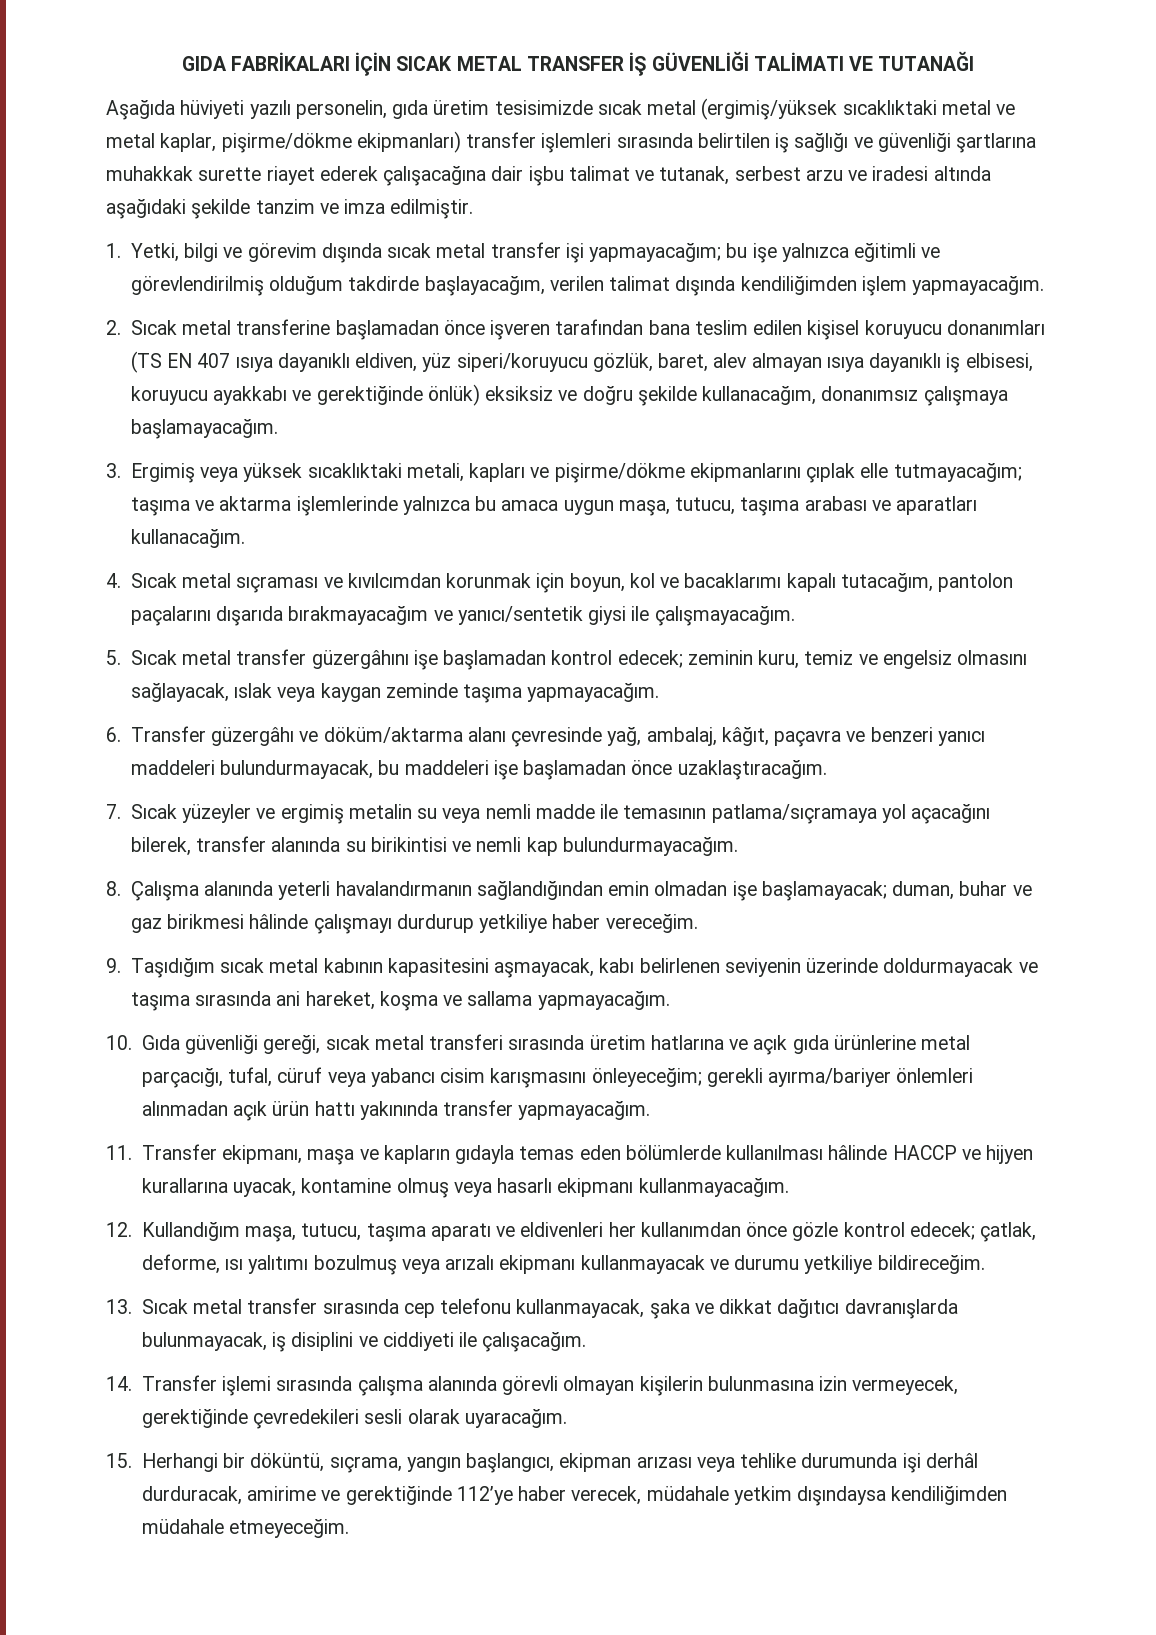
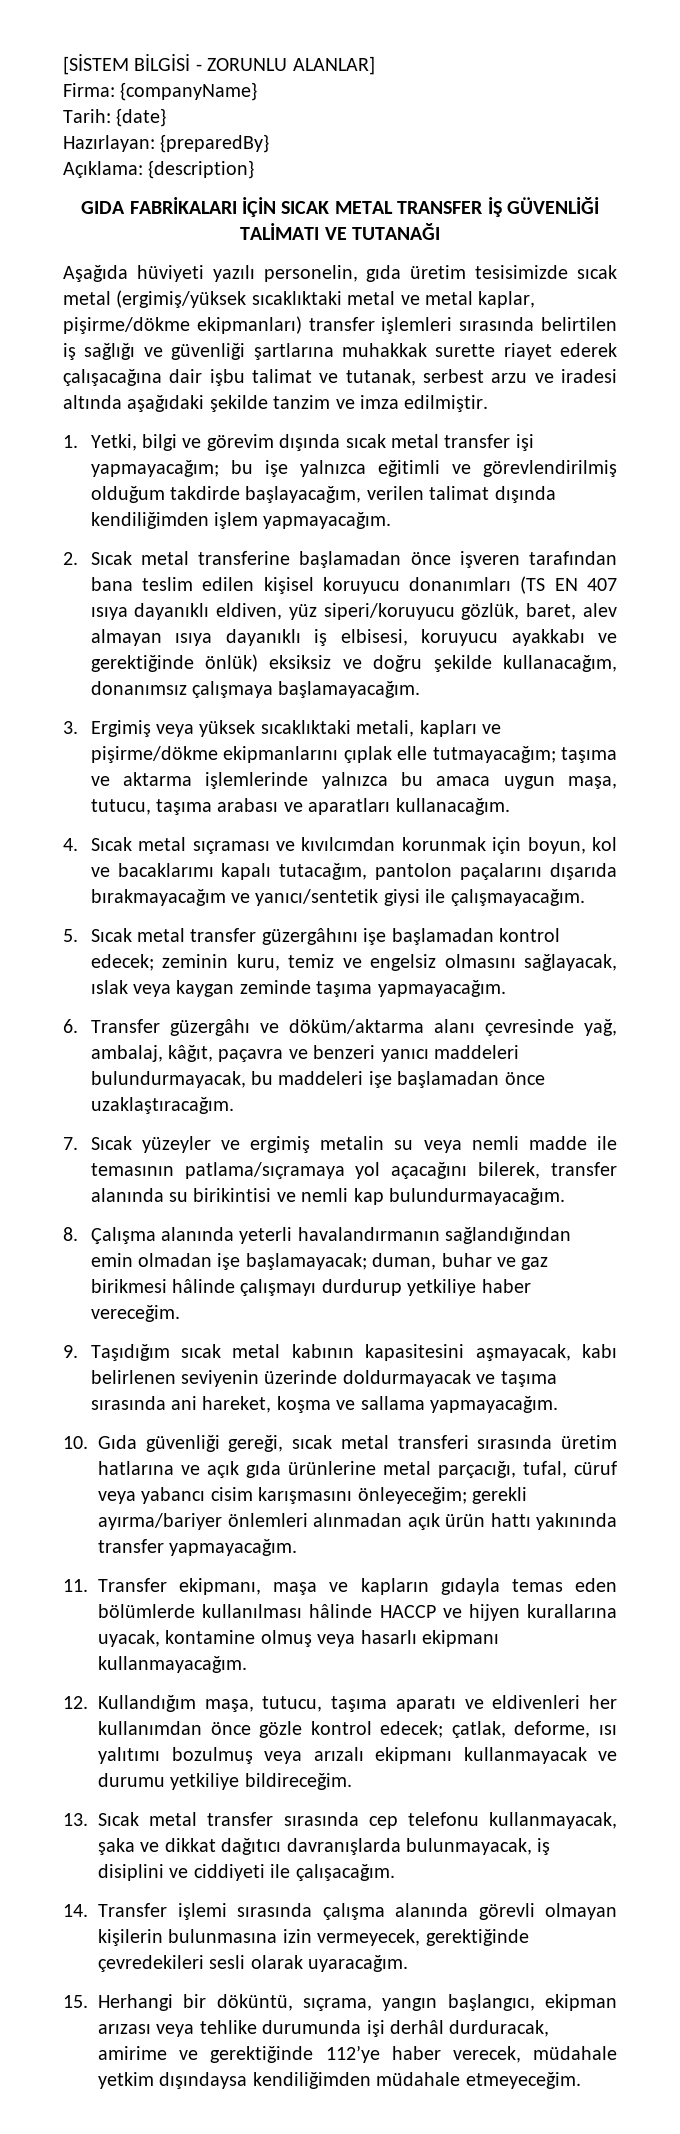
+ [SİSTEM BİLGİSİ - ZORUNLU ALANLAR]
+ Firma: {companyName}
+ Tarih: {date}
+ Hazırlayan: {preparedBy}
+ Açıklama: {description}

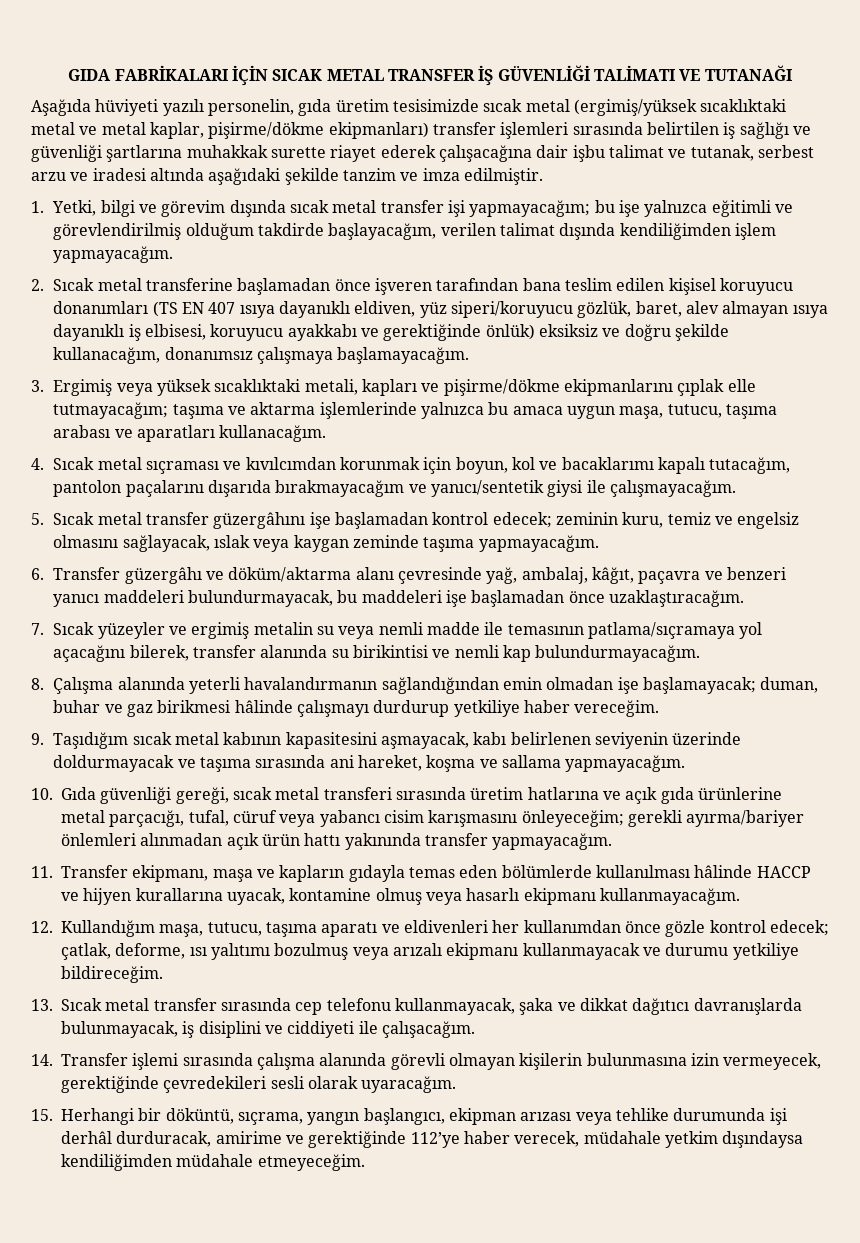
- [SİSTEM BİLGİSİ - ZORUNLU ALANLAR]
- Firma: {companyName}
- Tarih: {date}
- Hazırlayan: {preparedBy}
- Açıklama: {description}

